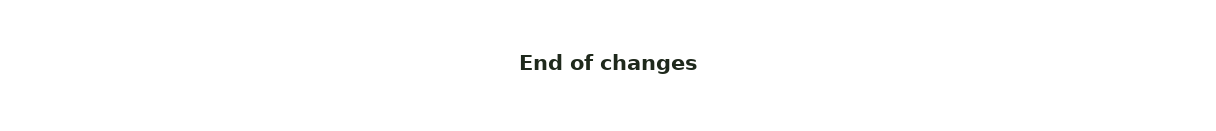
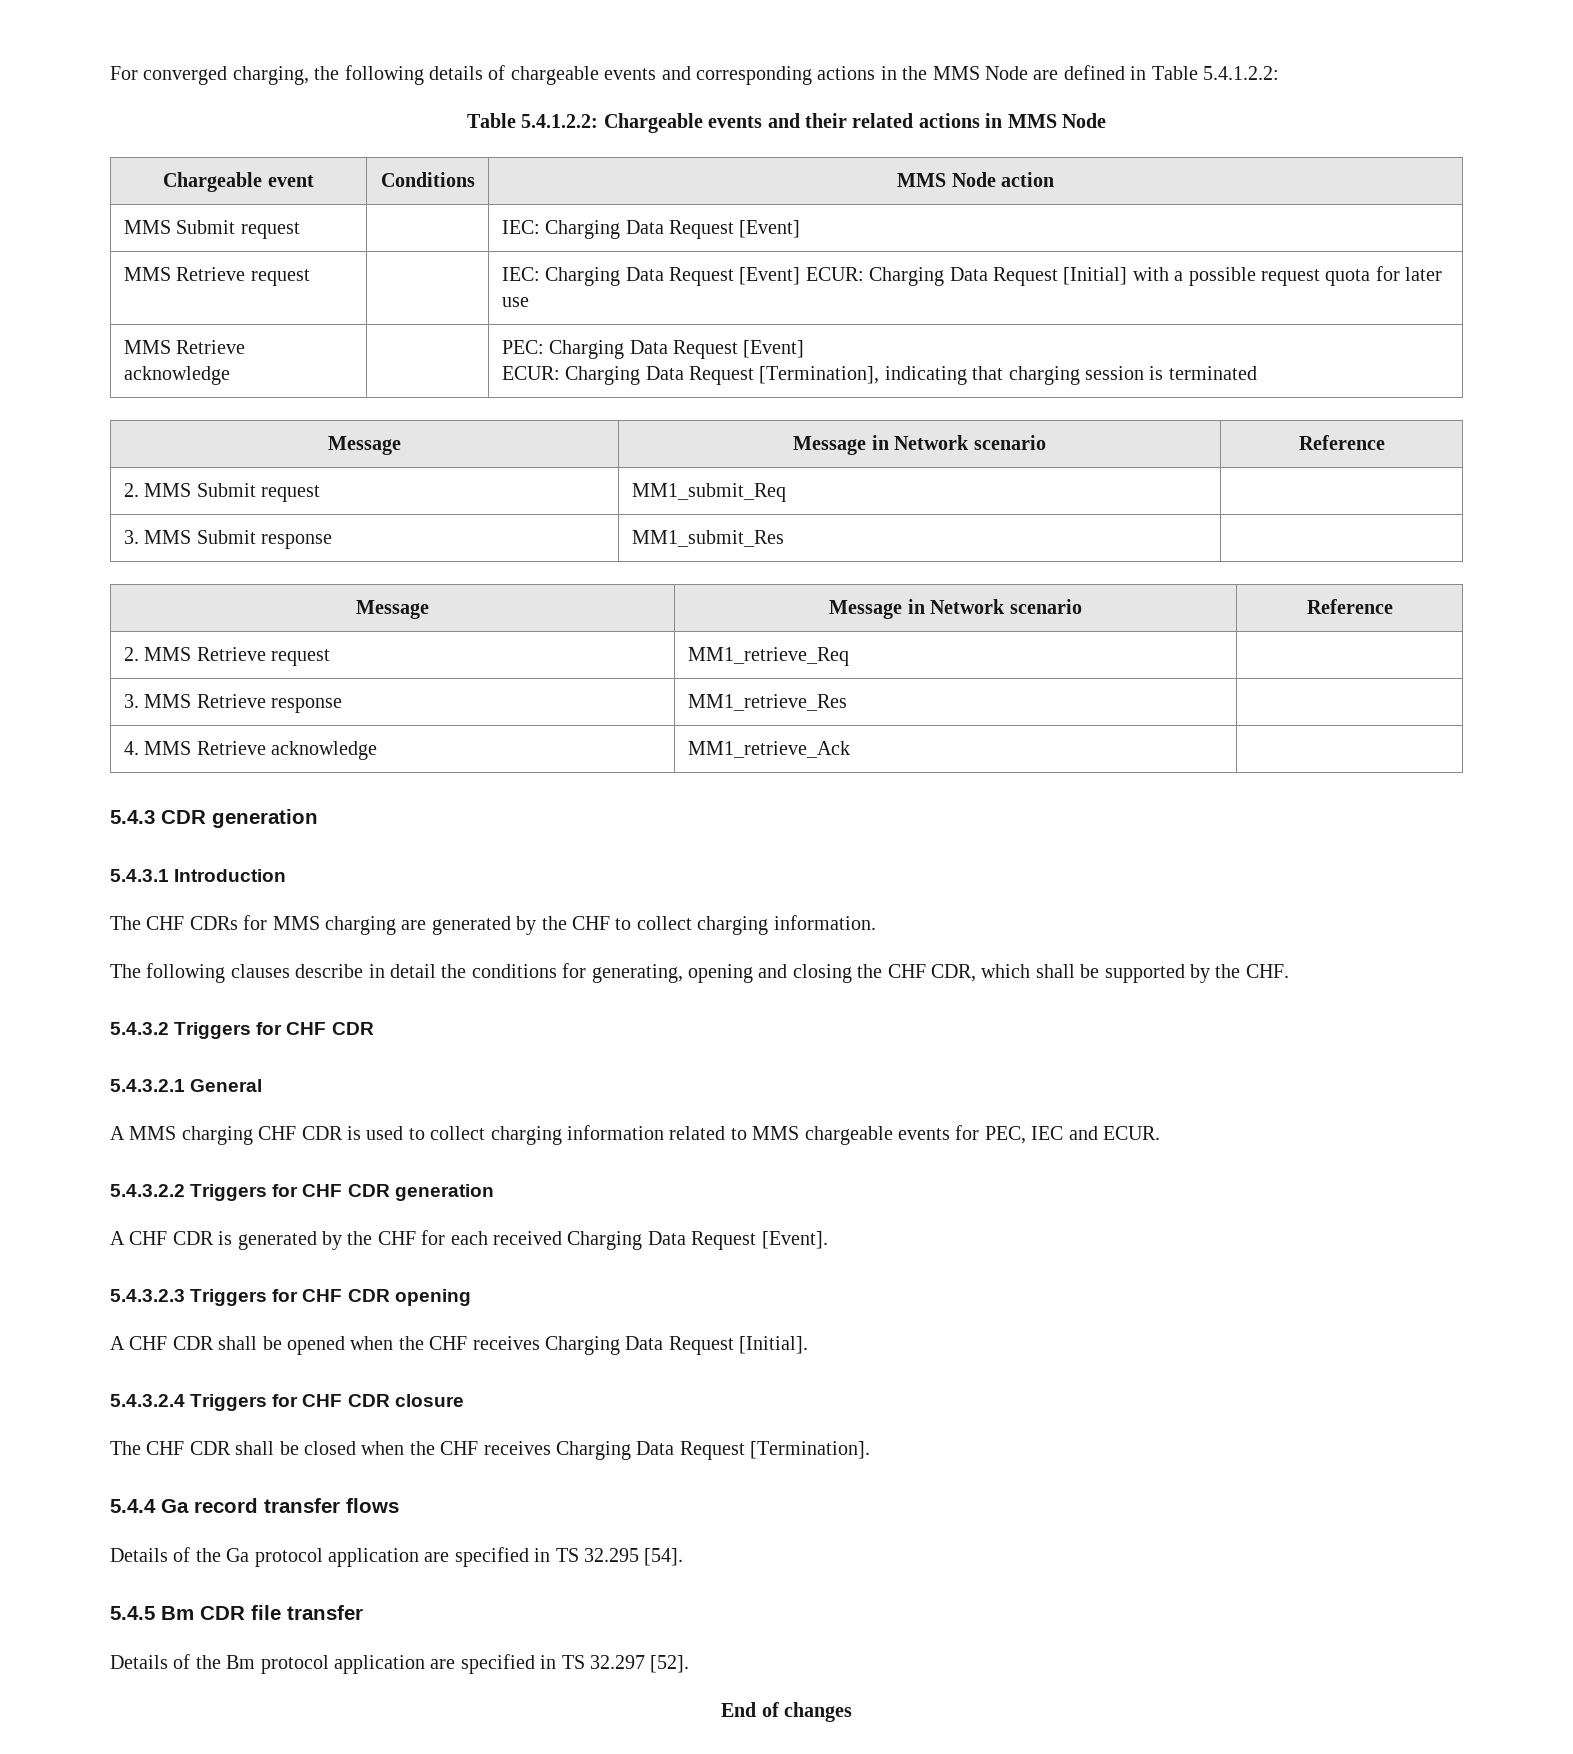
+ For converged charging, the following details of chargeable events and corresponding actions in the MMS Node are defined in Table 5.4.1.2.2:
+ Table 5.4.1.2.2: Chargeable events and their related actions in MMS Node
+ Chargeable event | Conditions | MMS Node action
+ MMS Submit request | | IEC: Charging Data Request [Event]
+ MMS Retrieve request | | IEC: Charging Data Request [Event] ECUR: Charging Data Request [Initial] with a possible request quota for later use
+ MMS Retrieve acknowledge | | PEC: Charging Data Request [Event]
+ ECUR: Charging Data Request [Termination], indicating that charging session is terminated
+ Message | Message in Network scenario | Reference
+ 2. MMS Submit request | MM1_submit_Req |
+ 3. MMS Submit response | MM1_submit_Res |
+ Message | Message in Network scenario | Reference
+ 2. MMS Retrieve request | MM1_retrieve_Req |
+ 3. MMS Retrieve response | MM1_retrieve_Res |
+ 4. MMS Retrieve acknowledge | MM1_retrieve_Ack |
+ 5.4.3 CDR generation
+ 5.4.3.1 Introduction
+ The CHF CDRs for MMS charging are generated by the CHF to collect charging information.
+ The following clauses describe in detail the conditions for generating, opening and closing the CHF CDR, which shall be supported by the CHF.
+ 5.4.3.2 Triggers for CHF CDR
+ 5.4.3.2.1 General
+ A MMS charging CHF CDR is used to collect charging information related to MMS chargeable events for PEC, IEC and ECUR.
+ 5.4.3.2.2 Triggers for CHF CDR generation
+ A CHF CDR is generated by the CHF for each received Charging Data Request [Event].
+ 5.4.3.2.3 Triggers for CHF CDR opening
+ A CHF CDR shall be opened when the CHF receives Charging Data Request [Initial].
+ 5.4.3.2.4 Triggers for CHF CDR closure
+ The CHF CDR shall be closed when the CHF receives Charging Data Request [Termination].
+ 5.4.4 Ga record transfer flows
+ Details of the Ga protocol application are specified in TS 32.295 [54].
+ 5.4.5 Bm CDR file transfer
+ Details of the Bm protocol application are specified in TS 32.297 [52].

